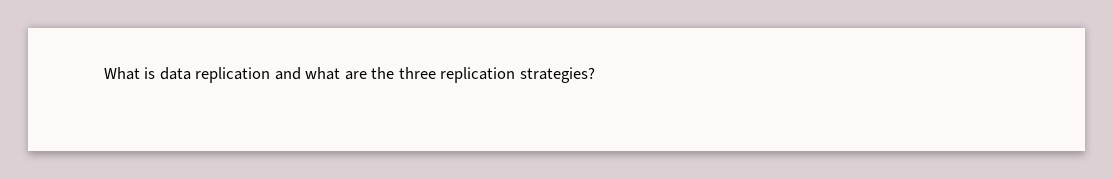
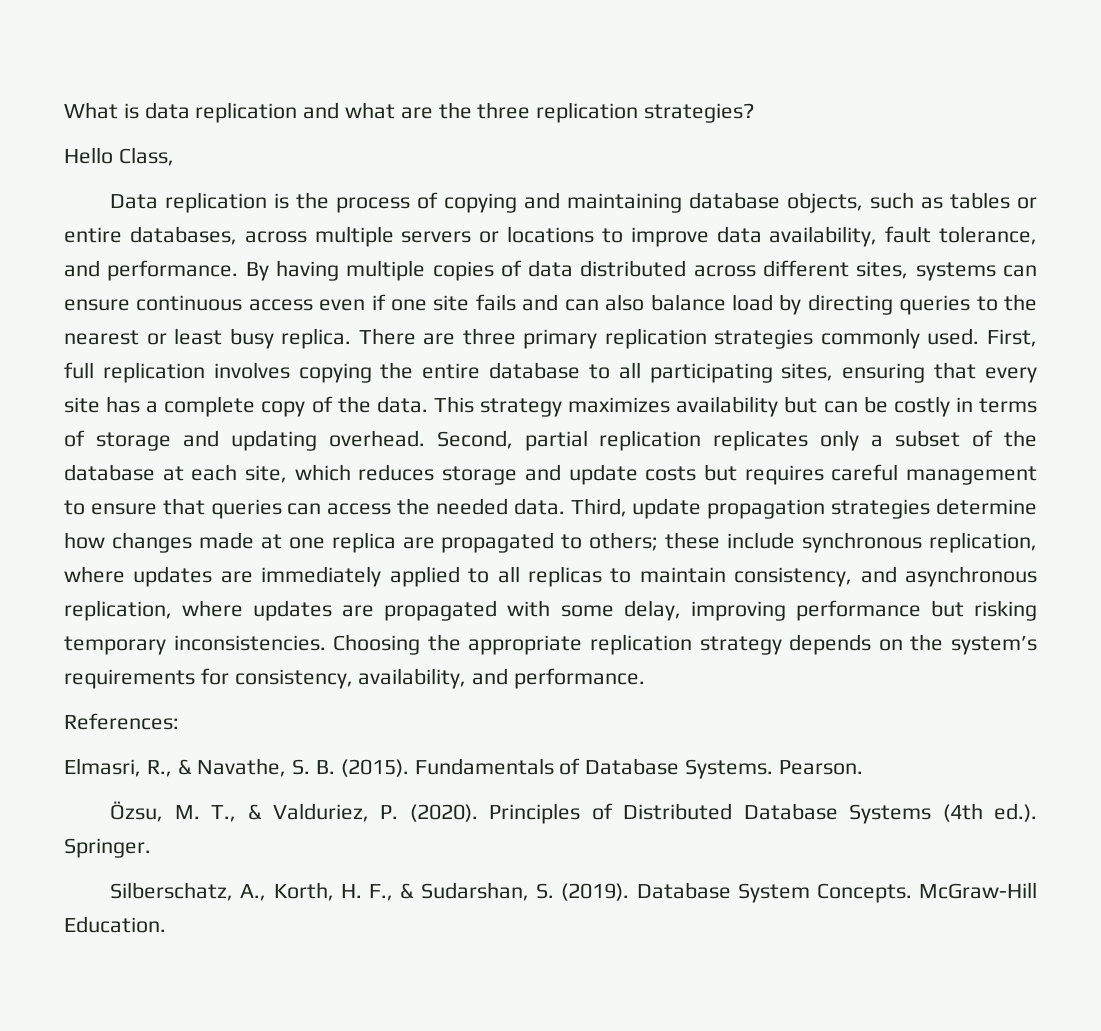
+ Hello Class,
+ Data replication is the process of copying and maintaining database objects, such as tables or entire databases, across multiple servers or locations to improve data availability, fault tolerance, and performance. By having multiple copies of data distributed across different sites, systems can ensure continuous access even if one site fails and can also balance load by directing queries to the nearest or least busy replica. There are three primary replication strategies commonly used. First, full replication involves copying the entire database to all participating sites, ensuring that every site has a complete copy of the data. This strategy maximizes availability but can be costly in terms of storage and updating overhead. Second, partial replication replicates only a subset of the database at each site, which reduces storage and update costs but requires careful management to ensure that queries can access the needed data. Third, update propagation strategies determine how changes made at one replica are propagated to others; these include synchronous replication, where updates are immediately applied to all replicas to maintain consistency, and asynchronous replication, where updates are propagated with some delay, improving performance but risking temporary inconsistencies. Choosing the appropriate replication strategy depends on the system’s requirements for consistency, availability, and performance.
+ References:
+ Elmasri, R., & Navathe, S. B. (2015). Fundamentals of Database Systems. Pearson.
+ Özsu, M. T., & Valduriez, P. (2020). Principles of Distributed Database Systems (4th ed.). Springer.
+ Silberschatz, A., Korth, H. F., & Sudarshan, S. (2019). Database System Concepts. McGraw-Hill Education.

